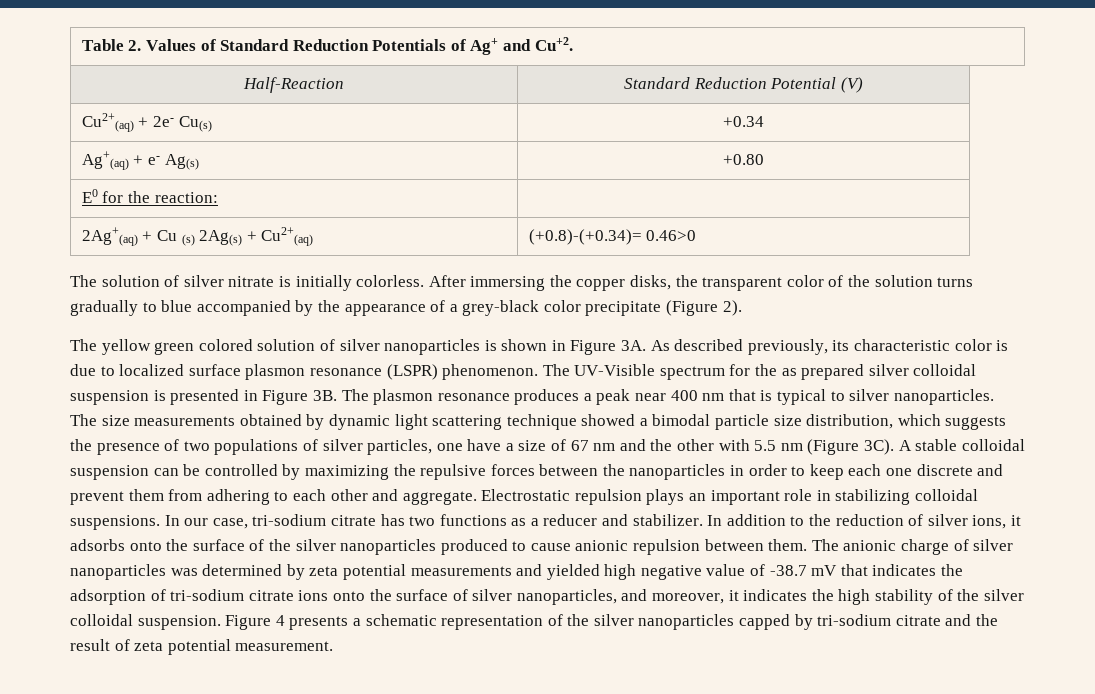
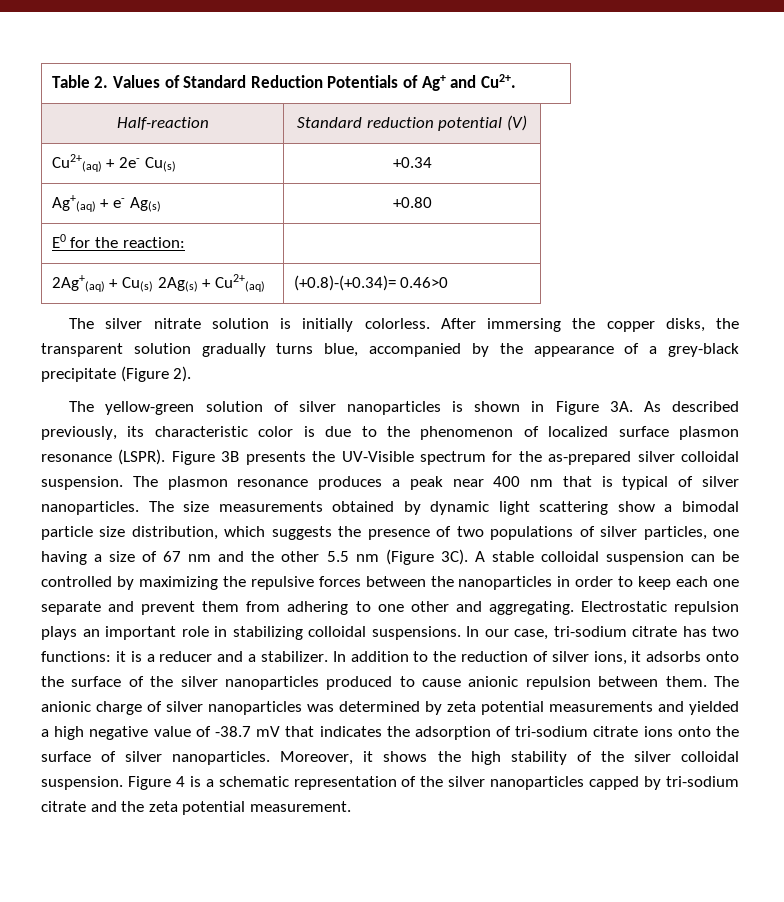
- Table 2. Values of Standard Reduction Potentials of Ag+ and Cu+2.
- Half-Reaction | Standard Reduction Potential (V)
+ Table 2. Values of Standard Reduction Potentials of Ag+ and Cu2+.
+ Half-reaction | Standard reduction potential (V)
- 2Ag+(aq) + Cu (s) 2Ag(s) + Cu2+(aq) | (+0.8)-(+0.34)= 0.46>0
+ 2Ag+(aq) + Cu(s) 2Ag(s) + Cu2+(aq) | (+0.8)-(+0.34)= 0.46>0
- The solution of silver nitrate is initially colorless.
+ The silver nitrate solution is initially colorless.
- After immersing the copper disks, the transparent color of the solution turns gradually to blue accompanied by the appearance of a grey-black color precipitate (Figure 2).
+ After immersing the copper disks, the transparent solution gradually turns blue, accompanied by the appearance of a grey-black precipitate (Figure 2).
- The yellow green colored solution of silver nanoparticles is shown in Figure 3A.
+ The yellow-green solution of silver nanoparticles is shown in Figure 3A.
- As described previously, its characteristic color is due to localized surface plasmon resonance (LSPR) phenomenon. The UV-Visible spectrum for the as prepared silver colloidal suspension is presented in Figure 3B.
+ As described previously, its characteristic color is due to the phenomenon of localized surface plasmon resonance (LSPR). Figure 3B presents the UV-Visible spectrum for the as-prepared silver colloidal suspension.
- The plasmon resonance produces a peak near 400 nm that is typical to silver nanoparticles.
+ The plasmon resonance produces a peak near 400 nm that is typical of silver nanoparticles.
- The size measurements obtained by dynamic light scattering technique showed a bimodal particle size distribution, which suggests the presence of two populations of silver particles, one have a size of 67 nm and the other with 5.5 nm (Figure 3C).
+ The size measurements obtained by dynamic light scattering show a bimodal particle size distribution, which suggests the presence of two populations of silver particles, one having a size of 67 nm and the other 5.5 nm (Figure 3C).
- A stable colloidal suspension can be controlled by maximizing the repulsive forces between the nanoparticles in order to keep each one discrete and prevent them from adhering to each other and aggregate.
+ A stable colloidal suspension can be controlled by maximizing the repulsive forces between the nanoparticles in order to keep each one separate and prevent them from adhering to one other and aggregating.
- In our case, tri-sodium citrate has two functions as a reducer and stabilizer.
+ In our case, tri-sodium citrate has two functions: it is a reducer and a stabilizer.
- The anionic charge of silver nanoparticles was determined by zeta potential measurements and yielded high negative value of -38.7 mV that indicates the adsorption of tri-sodium citrate ions onto the surface of silver nanoparticles, and moreover, it indicates the high stability of the silver colloidal suspension.
+ The anionic charge of silver nanoparticles was determined by zeta potential measurements and yielded a high negative value of -38.7 mV that indicates the adsorption of tri-sodium citrate ions onto the surface of silver nanoparticles. Moreover, it shows the high stability of the silver colloidal suspension.
- Figure 4 presents a schematic representation of the silver nanoparticles capped by tri-sodium citrate and the result of zeta potential measurement.
+ Figure 4 is a schematic representation of the silver nanoparticles capped by tri-sodium citrate and the zeta potential measurement.

